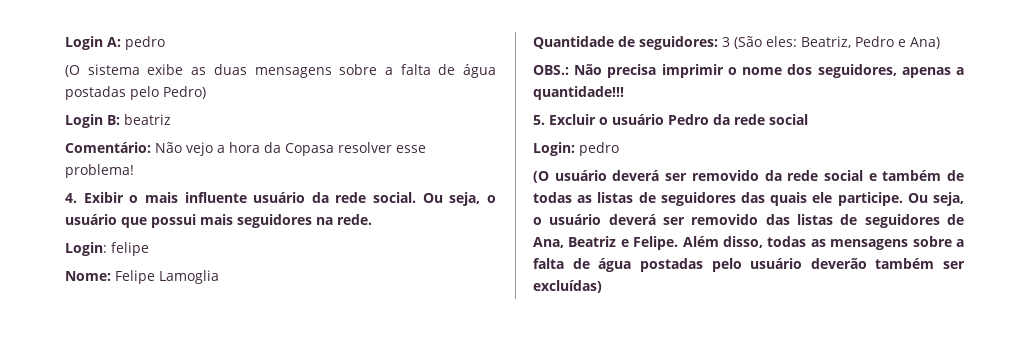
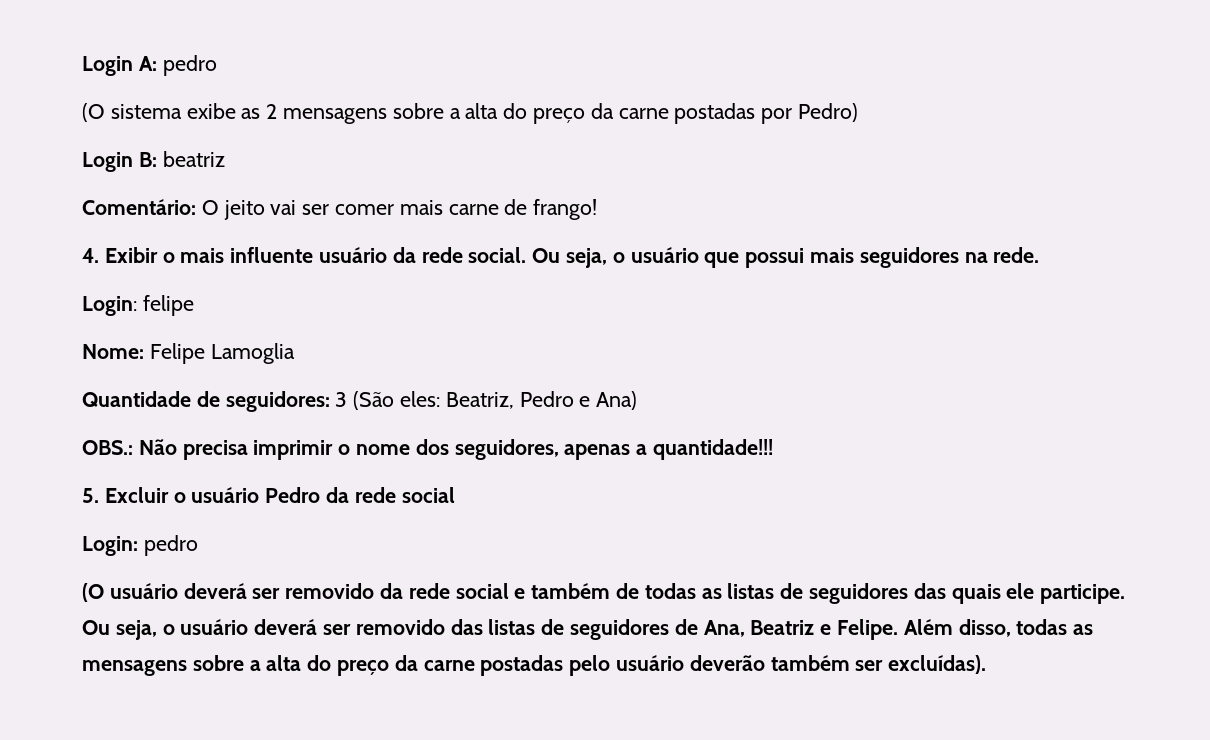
- (O sistema exibe as duas mensagens sobre a falta de água postadas pelo Pedro)
+ (O sistema exibe as 2 mensagens sobre a alta do preço da carne postadas por Pedro)
- Comentário: Não vejo a hora da Copasa resolver esse problema!
+ Comentário: O jeito vai ser comer mais carne de frango!
- Além disso, todas as mensagens sobre a falta de água postadas pelo usuário deverão também ser excluídas)
+ Além disso, todas as mensagens sobre a alta do preço da carne postadas pelo usuário deverão também ser excluídas).

